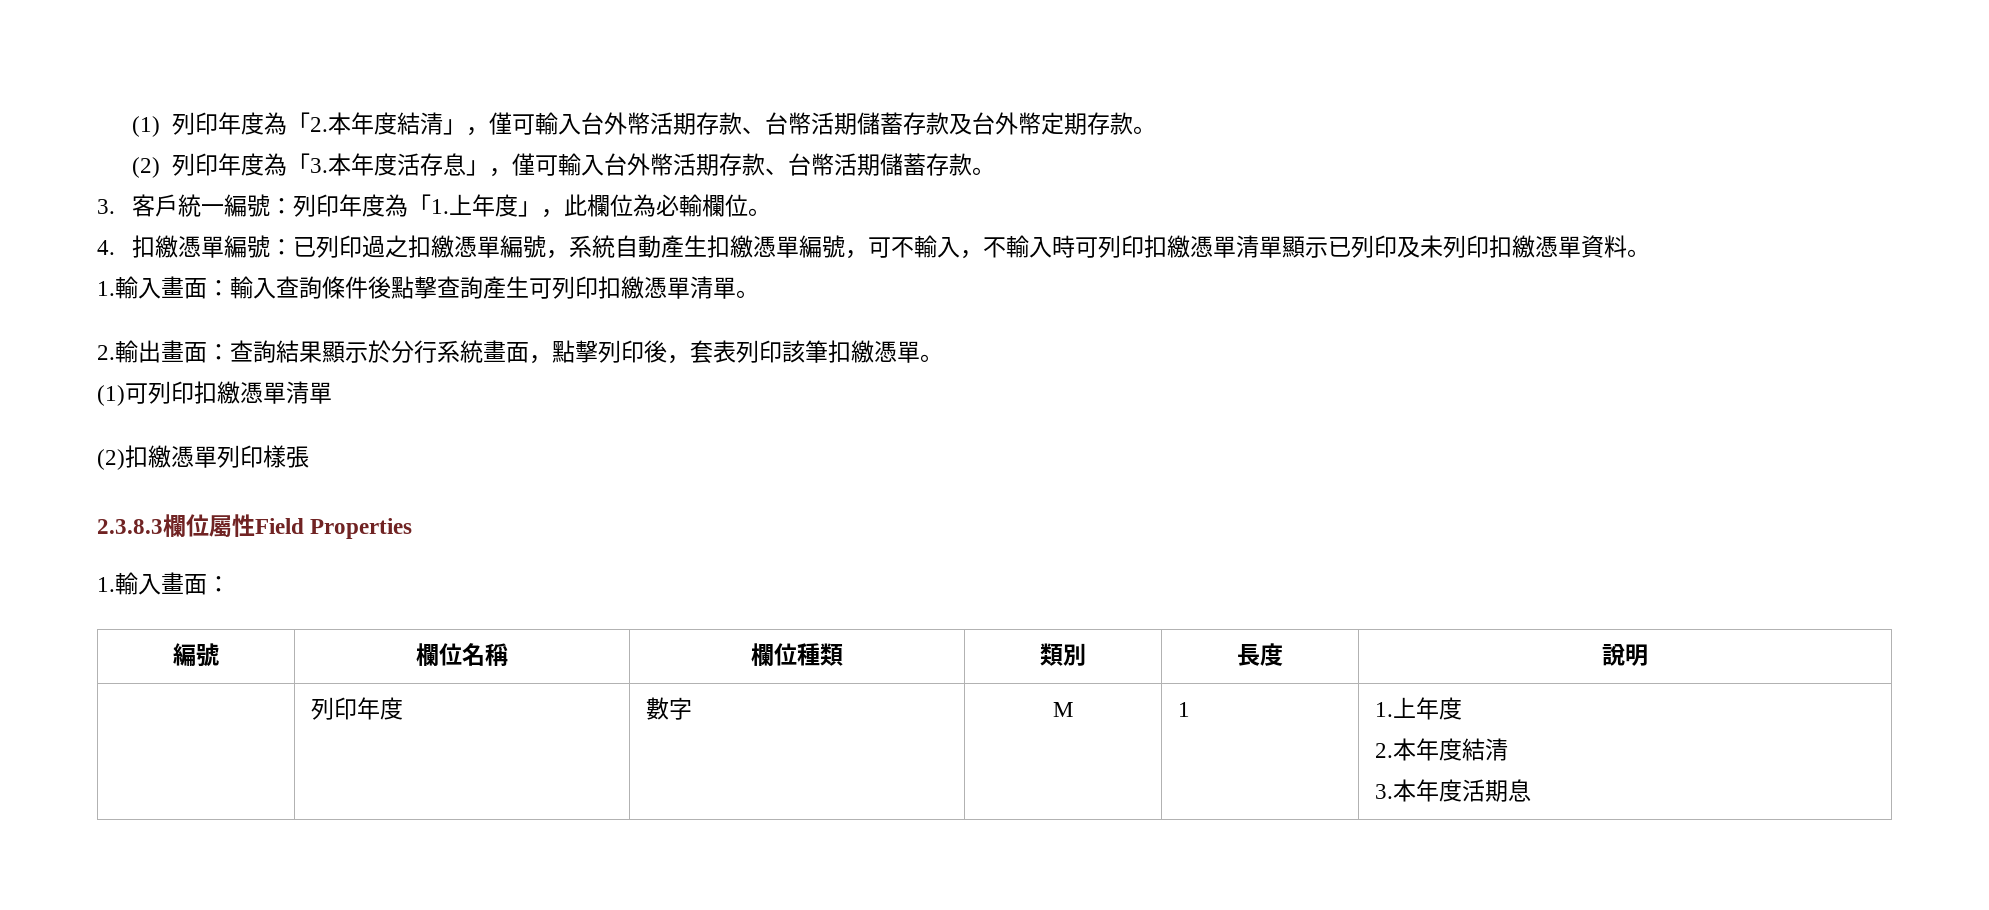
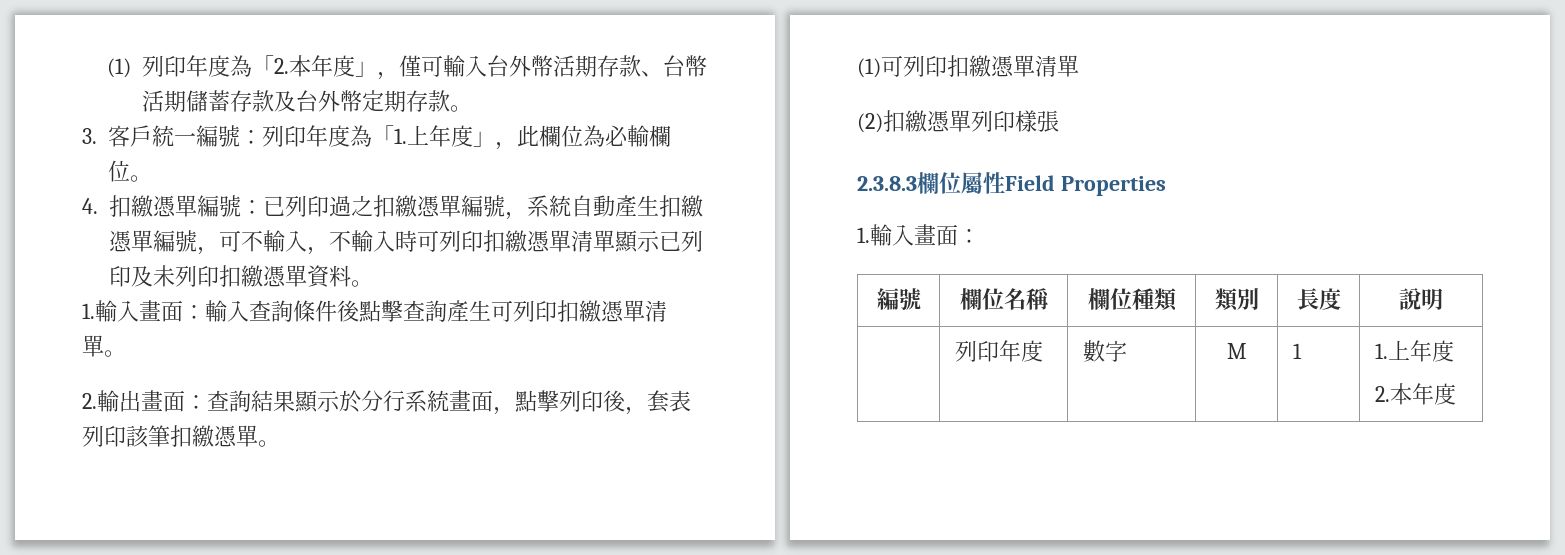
- (1)列印年度為「2.本年度結清」，僅可輸入台外幣活期存款、台幣活期儲蓄存款及台外幣定期存款。
+ (1)列印年度為「2.本年度」，僅可輸入台外幣活期存款、台幣活期儲蓄存款及台外幣定期存款。
- (2)列印年度為「3.本年度活存息」，僅可輸入台外幣活期存款、台幣活期儲蓄存款。
  | 列印年度 | 數字 | M | 1 | 1.上年度
- 2.本年度結清
- 3.本年度活期息
+ 2.本年度

